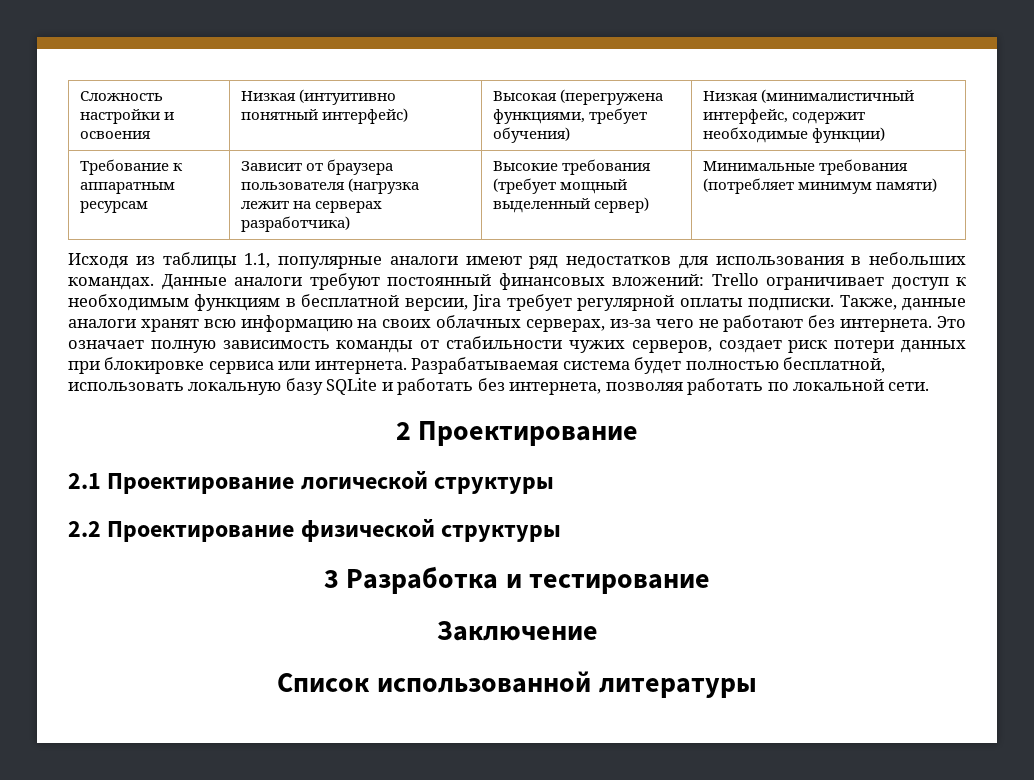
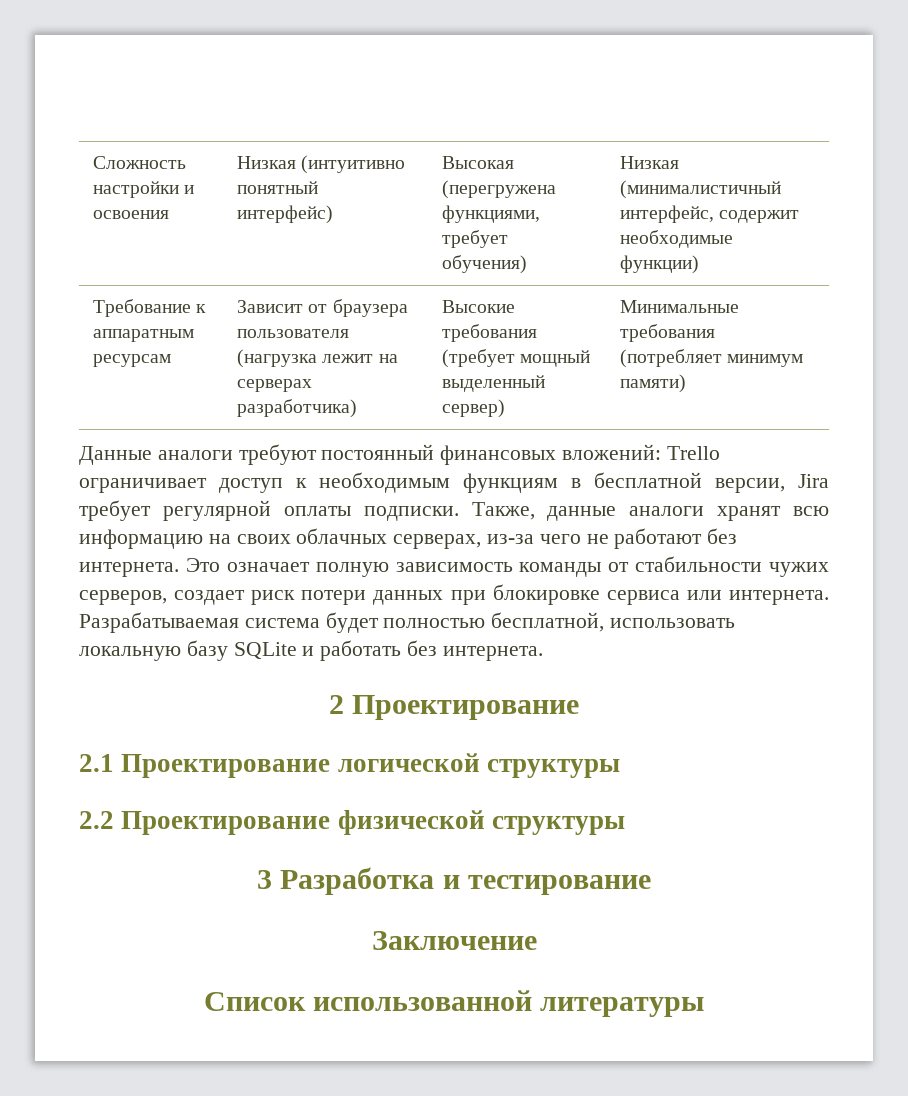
- Исходя из таблицы 1.1, популярные аналоги имеют ряд недостатков для использования в небольших командах.
- Разрабатываемая система будет полностью бесплатной, использовать локальную базу SQLite и работать без интернета, позволяя работать по локальной сети.
+ Разрабатываемая система будет полностью бесплатной, использовать локальную базу SQLite и работать без интернета.

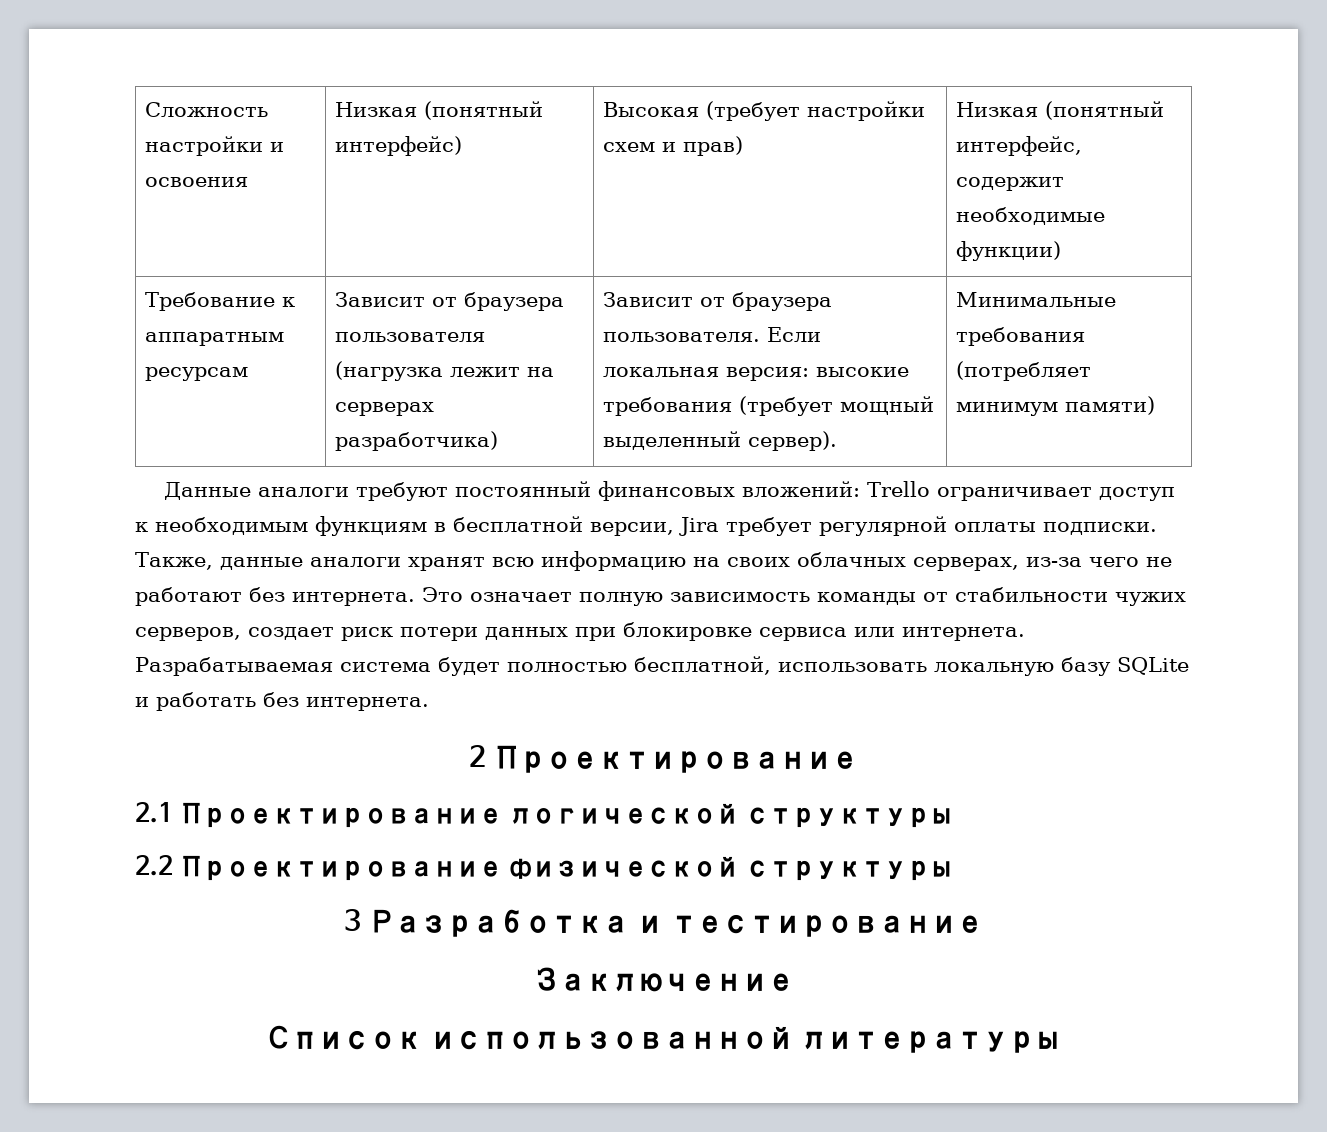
- Сложность настройки и освоения | Низкая (интуитивно понятный интерфейс) | Высокая (перегружена функциями, требует обучения) | Низкая (минималистичный интерфейс, содержит необходимые функции)
+ Сложность настройки и освоения | Низкая (понятный интерфейс) | Высокая (требует настройки схем и прав) | Низкая (понятный интерфейс, содержит необходимые функции)
- Требование к аппаратным ресурсам | Зависит от браузера пользователя (нагрузка лежит на серверах разработчика) | Высокие требования (требует мощный выделенный сервер) | Минимальные требования (потребляет минимум памяти)
+ Требование к аппаратным ресурсам | Зависит от браузера пользователя (нагрузка лежит на серверах разработчика) | Зависит от браузера пользователя. Если локальная версия: высокие требования (требует мощный выделенный сервер). | Минимальные требования (потребляет минимум памяти)

